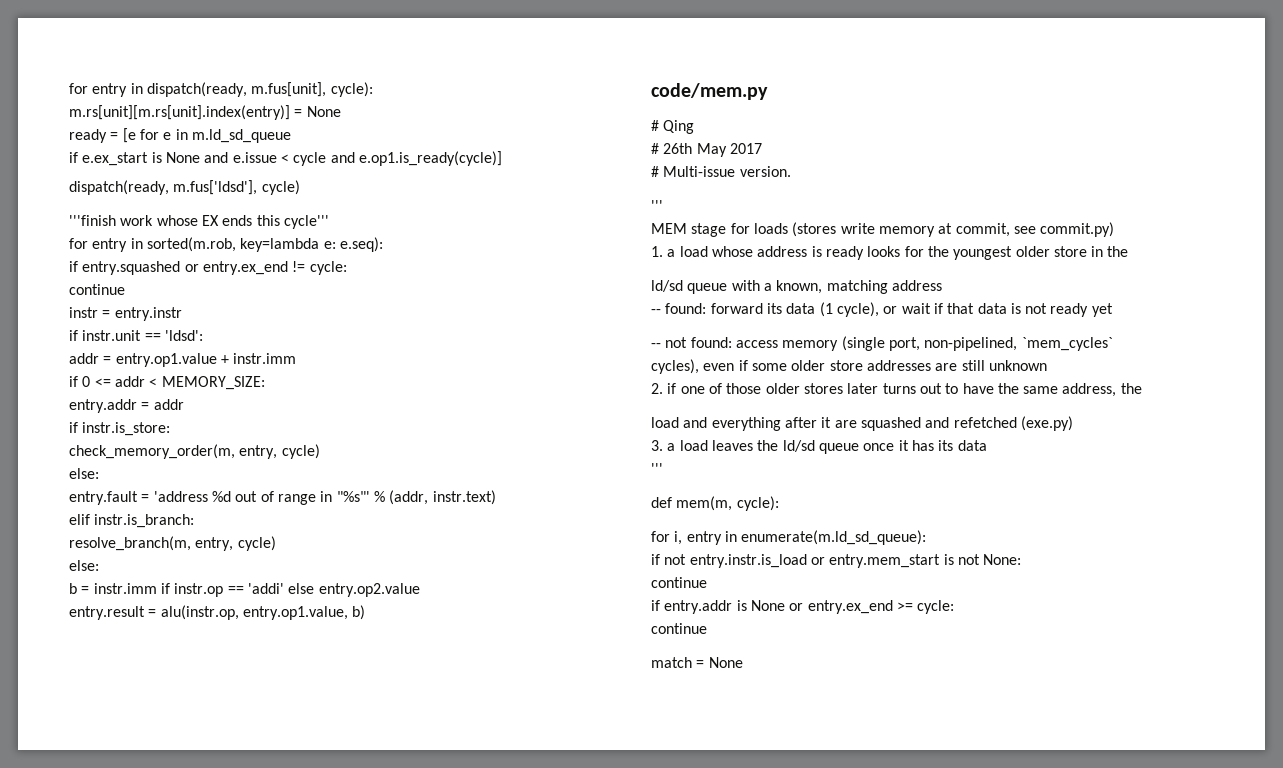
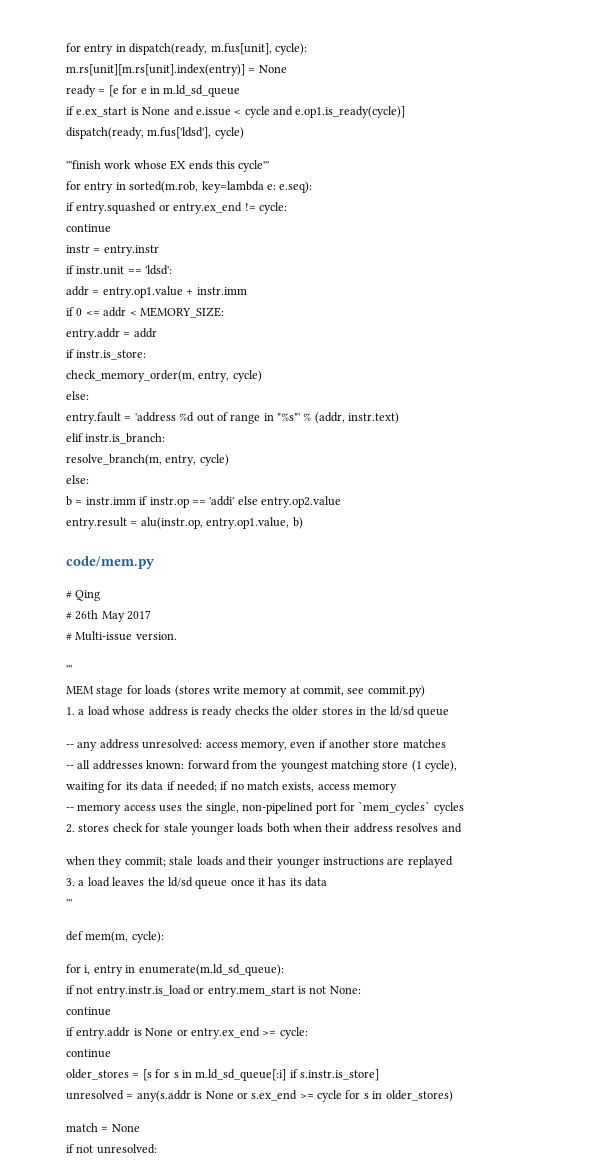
- 1. a load whose address is ready looks for the youngest older store in the
- ld/sd queue with a known, matching address
- -- found: forward its data (1 cycle), or wait if that data is not ready yet
- -- not found: access memory (single port, non-pipelined, `mem_cycles`
- cycles), even if some older store addresses are still unknown
- 2. if one of those older stores later turns out to have the same address, the
- load and everything after it are squashed and refetched (exe.py)
+ 1. a load whose address is ready checks the older stores in the ld/sd queue
+ -- any address unresolved: access memory, even if another store matches
+ -- all addresses known: forward from the youngest matching store (1 cycle),
+ waiting for its data if needed; if no match exists, access memory
+ -- memory access uses the single, non-pipelined port for `mem_cycles` cycles
+ 2. stores check for stale younger loads both when their address resolves and
+ when they commit; stale loads and their younger instructions are replayed
+ older_stores = [s for s in m.ld_sd_queue[:i] if s.instr.is_store]
+ unresolved = any(s.addr is None or s.ex_end >= cycle for s in older_stores)
+ if not unresolved:

